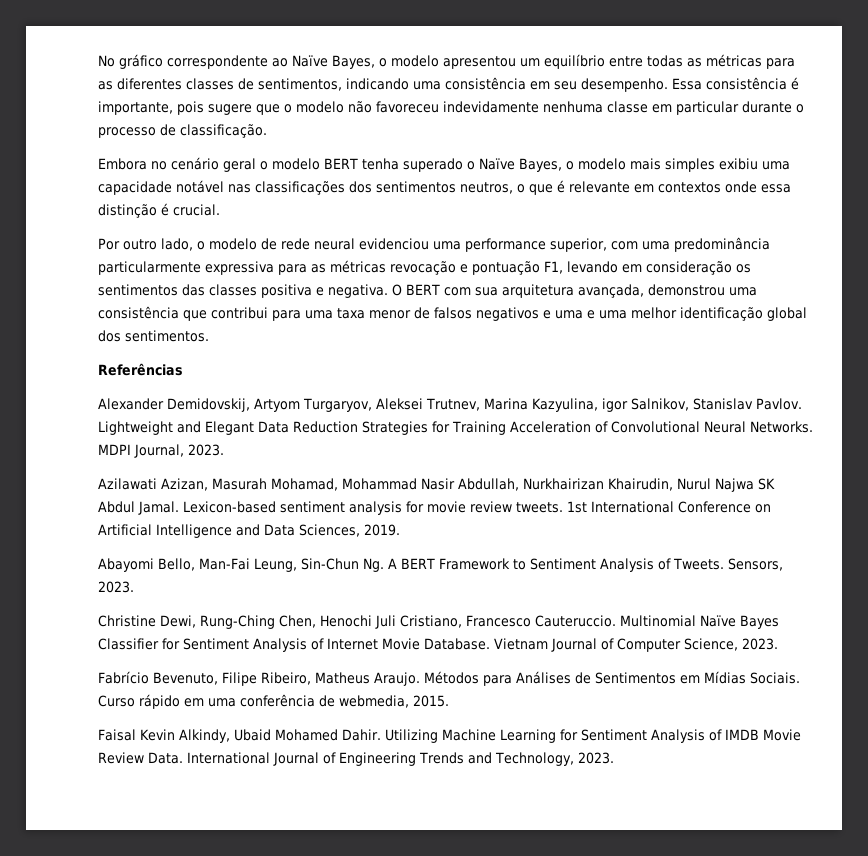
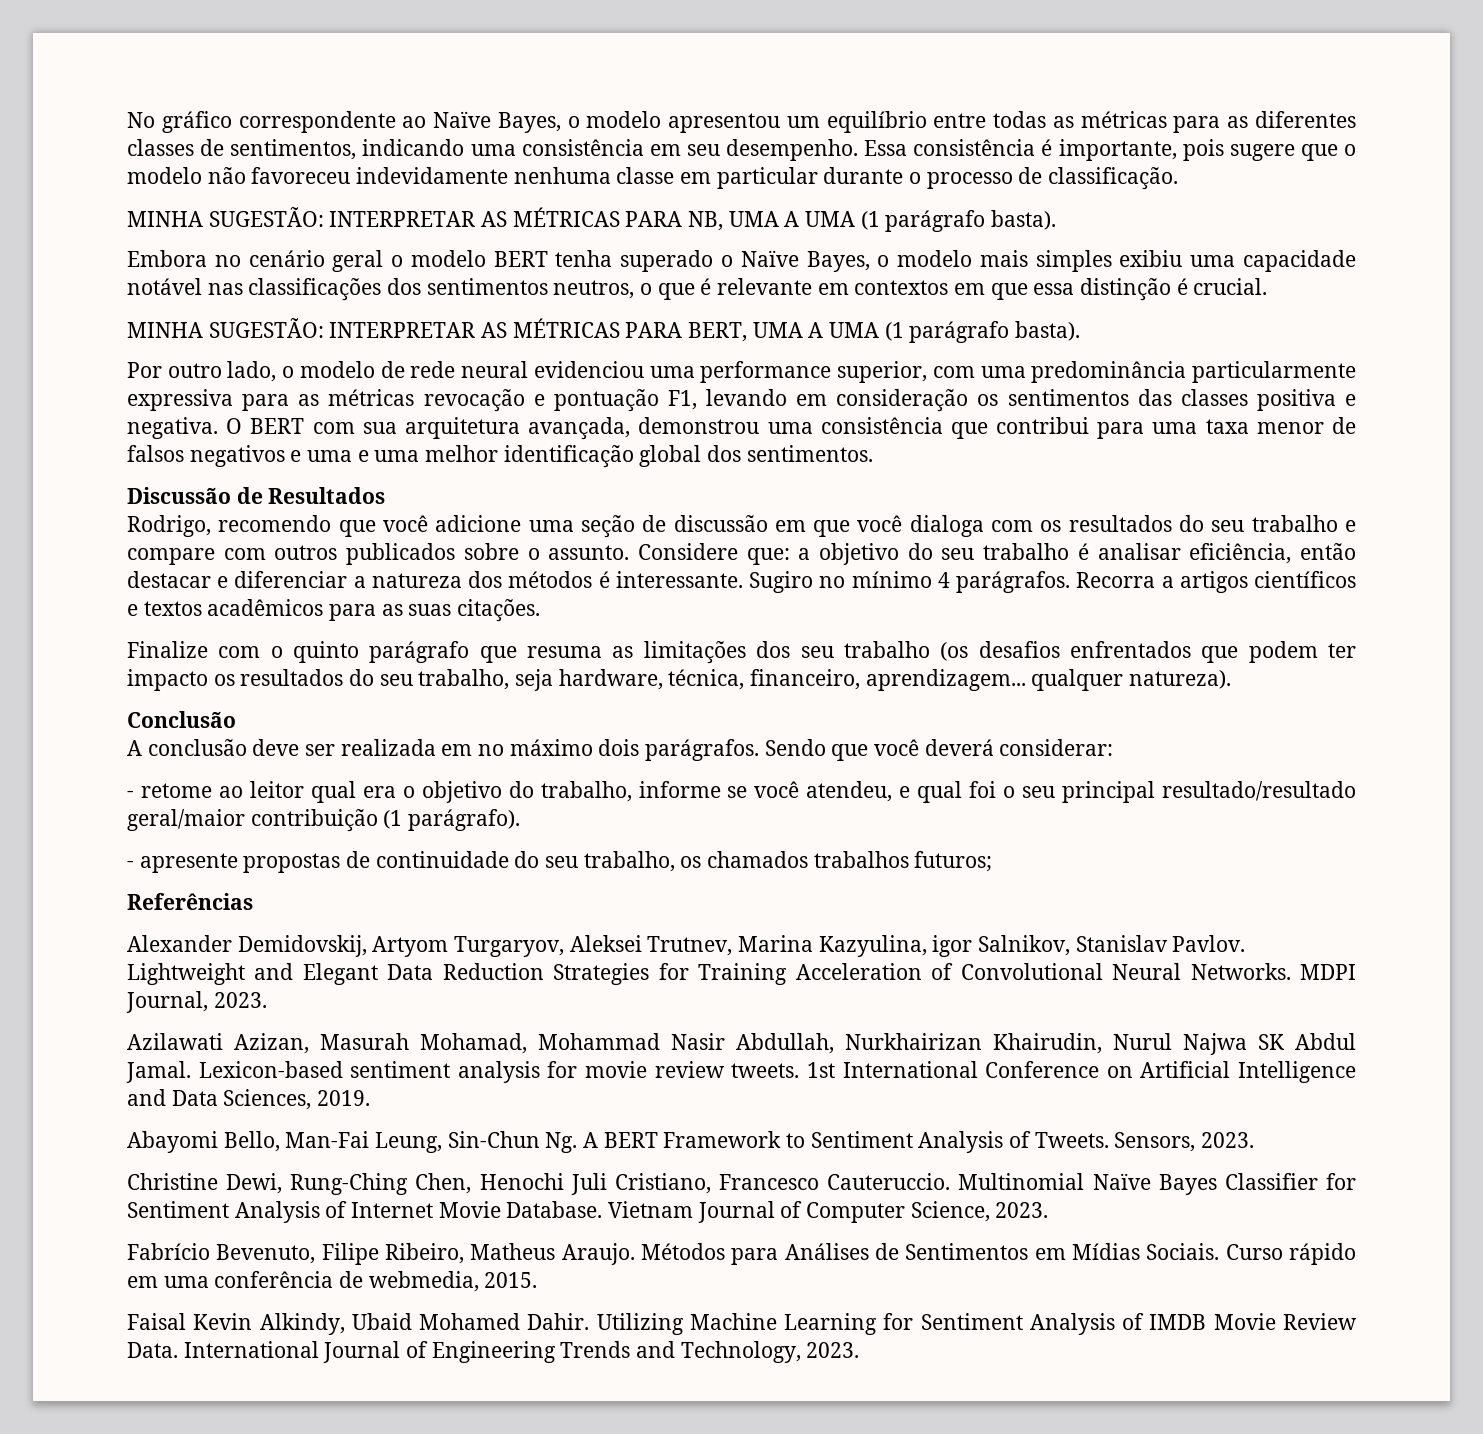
+ MINHA SUGESTÃO: INTERPRETAR AS MÉTRICAS PARA NB, UMA A UMA (1 parágrafo basta).
- Embora no cenário geral o modelo BERT tenha superado o Naïve Bayes, o modelo mais simples exibiu uma capacidade notável nas classificações dos sentimentos neutros, o que é relevante em contextos onde essa distinção é crucial.
+ Embora no cenário geral o modelo BERT tenha superado o Naïve Bayes, o modelo mais simples exibiu uma capacidade notável nas classificações dos sentimentos neutros, o que é relevante em contextos em que essa distinção é crucial.
+ MINHA SUGESTÃO: INTERPRETAR AS MÉTRICAS PARA BERT, UMA A UMA (1 parágrafo basta).
+ Discussão de Resultados
+ Rodrigo, recomendo que você adicione uma seção de discussão em que você dialoga com os resultados do seu trabalho e compare com outros publicados sobre o assunto. Considere que: a objetivo do seu trabalho é analisar eficiência, então destacar e diferenciar a natureza dos métodos é interessante. Sugiro no mínimo 4 parágrafos. Recorra a artigos científicos e textos acadêmicos para as suas citações.
+ Finalize com o quinto parágrafo que resuma as limitações dos seu trabalho (os desafios enfrentados que podem ter impacto os resultados do seu trabalho, seja hardware, técnica, financeiro, aprendizagem... qualquer natureza).
+ Conclusão
+ A conclusão deve ser realizada em no máximo dois parágrafos. Sendo que você deverá considerar:
+ - retome ao leitor qual era o objetivo do trabalho, informe se você atendeu, e qual foi o seu principal resultado/resultado geral/maior contribuição (1 parágrafo).
+ - apresente propostas de continuidade do seu trabalho, os chamados trabalhos futuros;

